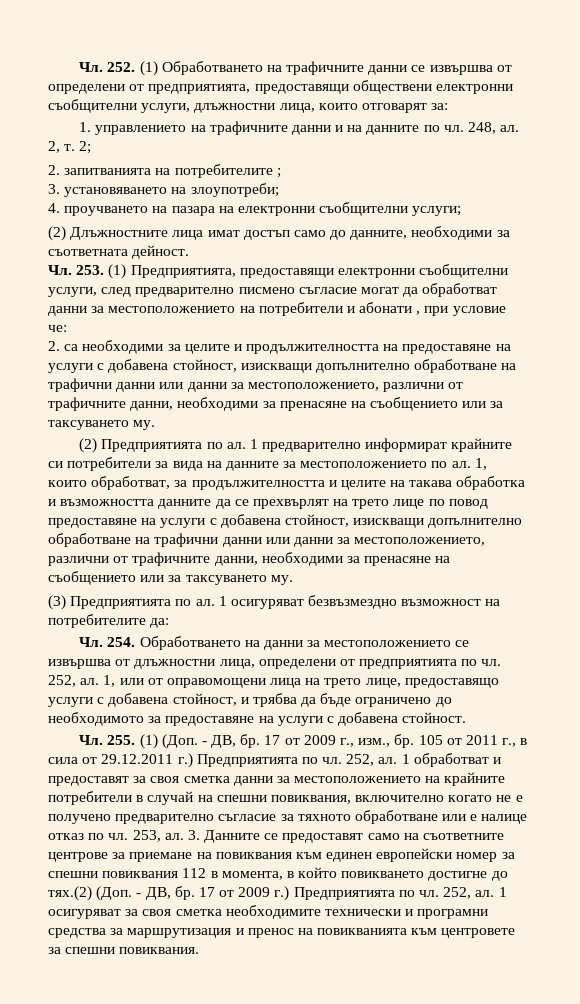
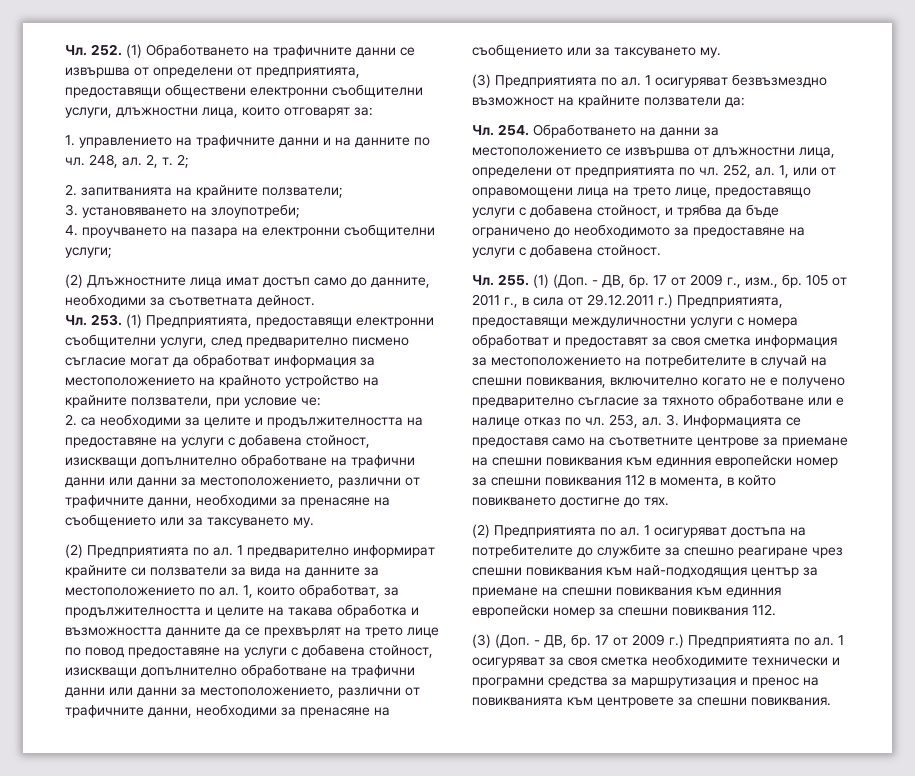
- 2. запитванията на потребителите ;
+ 2. запитванията на крайните ползватели;
- Чл. 253. (1) Предприятията, предоставящи електронни съобщителни услуги, след предварително писмено съгласие могат да обработват данни за местоположението на потребители и абонати , при условие че:
+ Чл. 253. (1) Предприятията, предоставящи електронни съобщителни услуги, след предварително писмено съгласие могат да обработват информация за местоположението на крайното устройство на крайните ползватели, при условие че:
- 1 предварително информират крайните си потребители за вида на данните за местоположението по ал.
+ 1 предварително информират крайните си ползватели за вида на данните за местоположението по ал.
- 1 осигуряват безвъзмездно възможност на потребителите да:
+ 1 осигуряват безвъзмездно възможност на крайните ползватели да:
- 105 от 2011 г., в сила от 29.12.2011 г.) Предприятията по чл. 252, ал. 1 обработват и предоставят за своя сметка данни за местоположението на крайните потребители в случай на спешни повиквания, включително когато не е получено предварително съгласие за тяхното обработване или е налице отказ по чл.
+ 105 от 2011 г., в сила от 29.12.2011 г.) Предприятията, предоставящи междуличностни услуги с номера обработват и предоставят за своя сметка информация за местоположението на потребителите в случай на спешни повиквания, включително когато не е получено предварително съгласие за тяхното обработване или е налице отказ по чл.
- 3. Данните се предоставят само на съответните центрове за приемане на повиквания към единен европейски номер за спешни повиквания 112 в момента, в който повикването достигне до тях.(2) (Доп. - ДВ, бр.
+ 3. Информацията се предоставя само на съответните центрове за приемане на спешни повиквания към единния европейски номер за спешни повиквания 112 в момента, в който повикването достигне до тях.
+ (2) Предприятията по ал. 1 осигуряват достъпа на потребителите до службите за спешно реагиране чрез спешни повиквания към най-подходящия център за приемане на спешни повиквания към единния европейски номер за спешни повиквания 112.
+ (3) (Доп. - ДВ, бр.
- 17 от 2009 г.) Предприятията по чл. 252, ал.
+ 17 от 2009 г.) Предприятията по ал.

